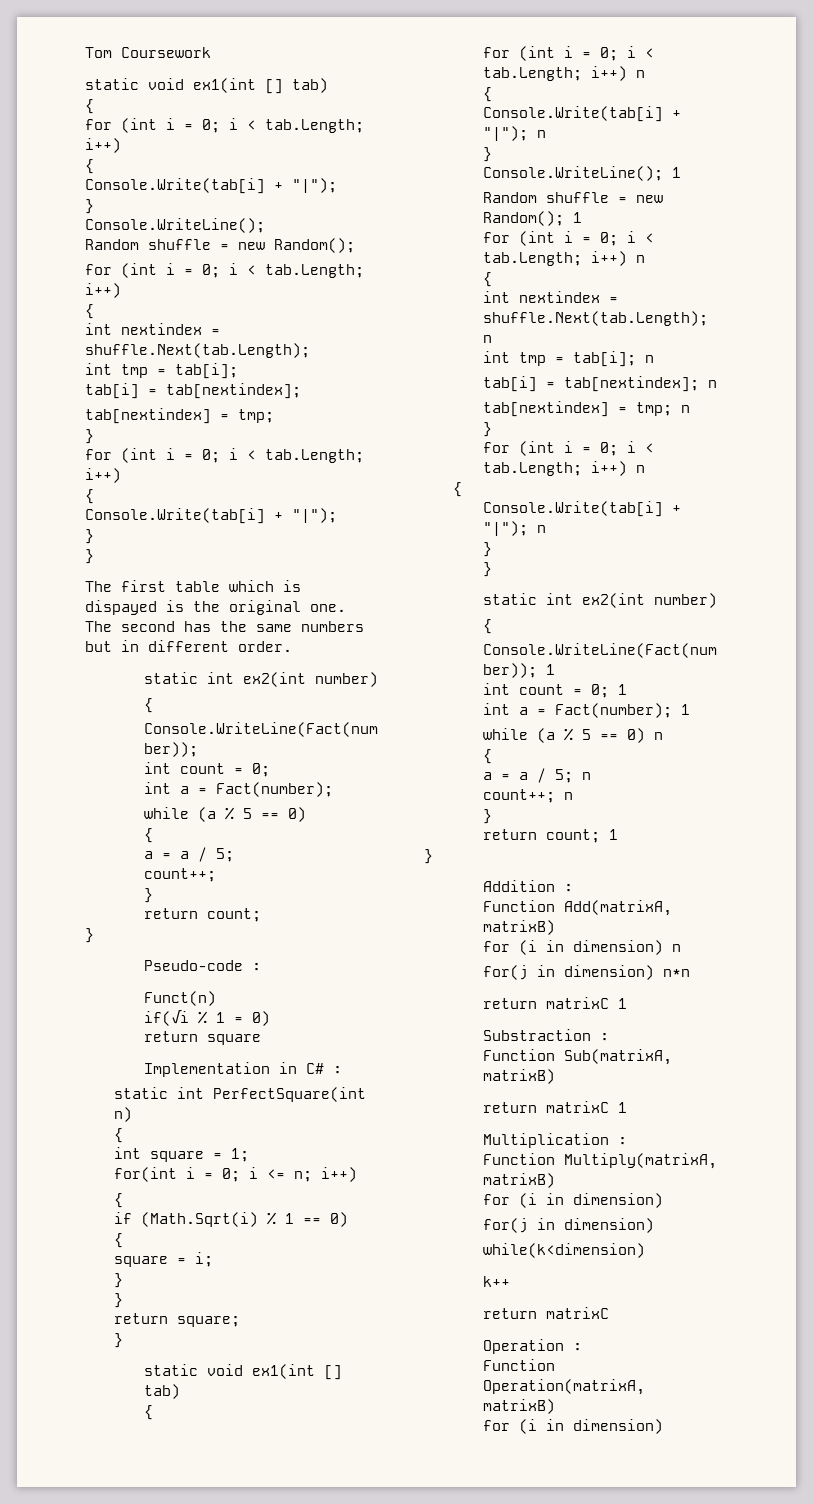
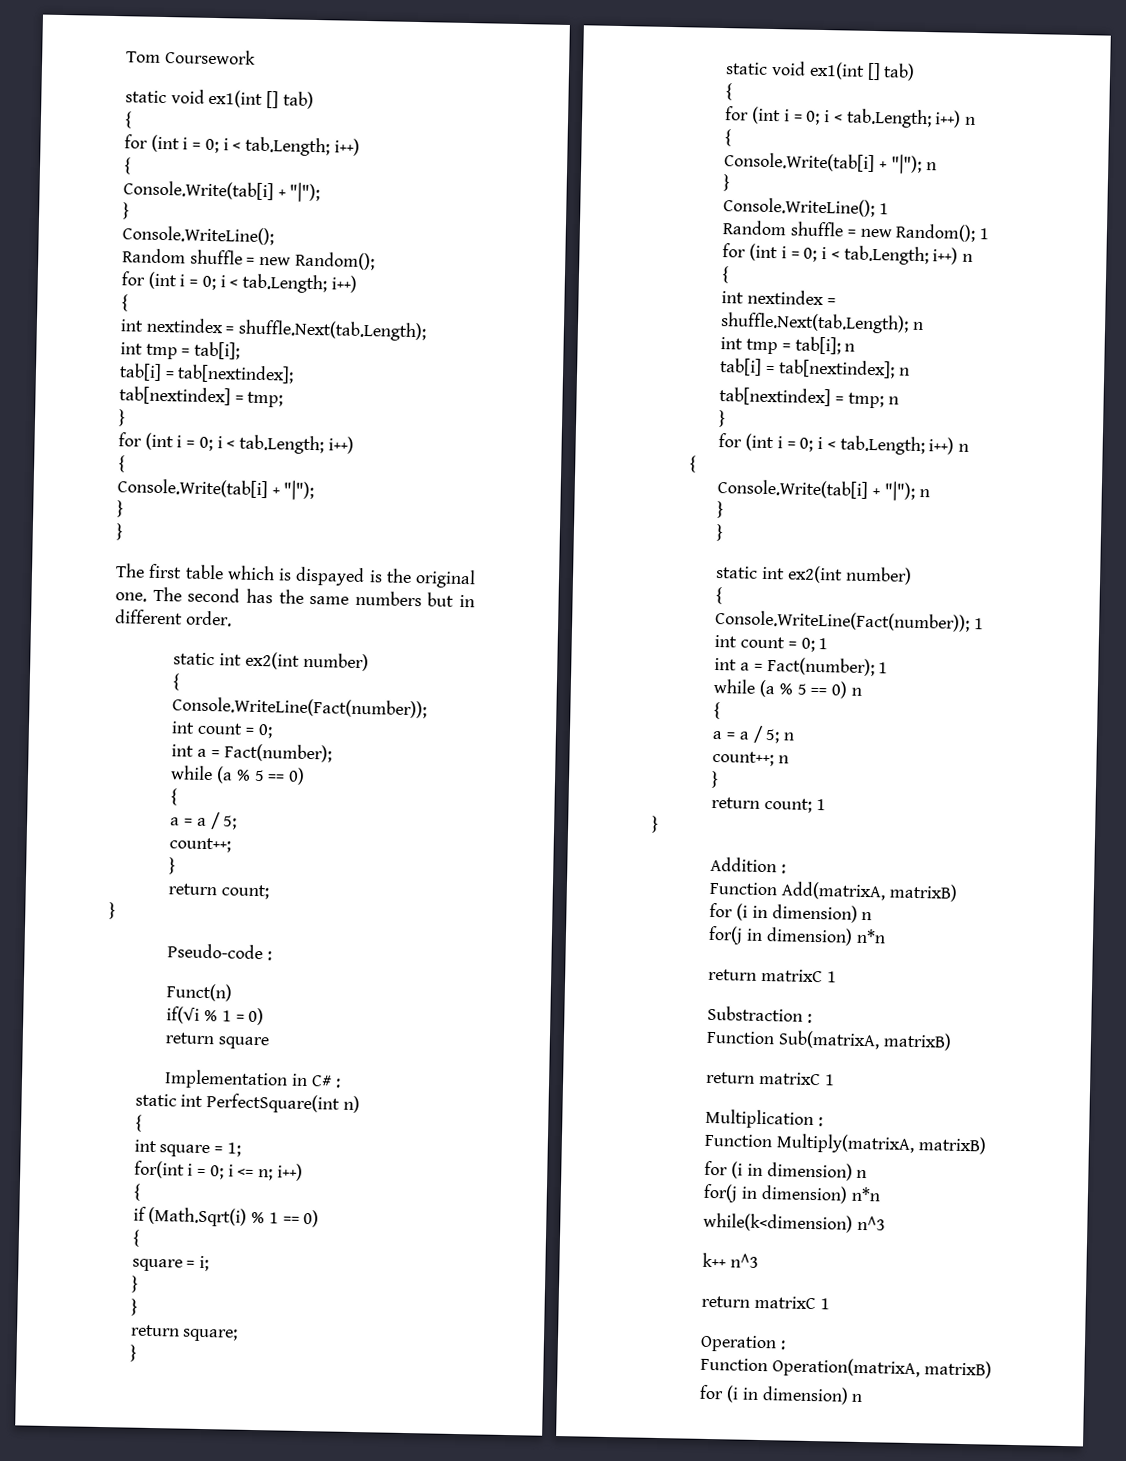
  Function Multiply(matrixA, matrixB)
- for (i in dimension)
- for(j in dimension)
+ for (i in dimension) n
+ for(j in dimension) n*n
- while(k<dimension)
+ while(k<dimension) n^3
- k++
- return matrixC
+ k++ n^3
+ return matrixC 1
  Function Operation(matrixA, matrixB)
- for (i in dimension)
+ for (i in dimension) n

